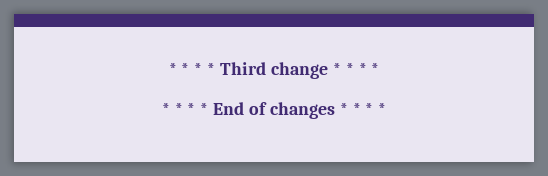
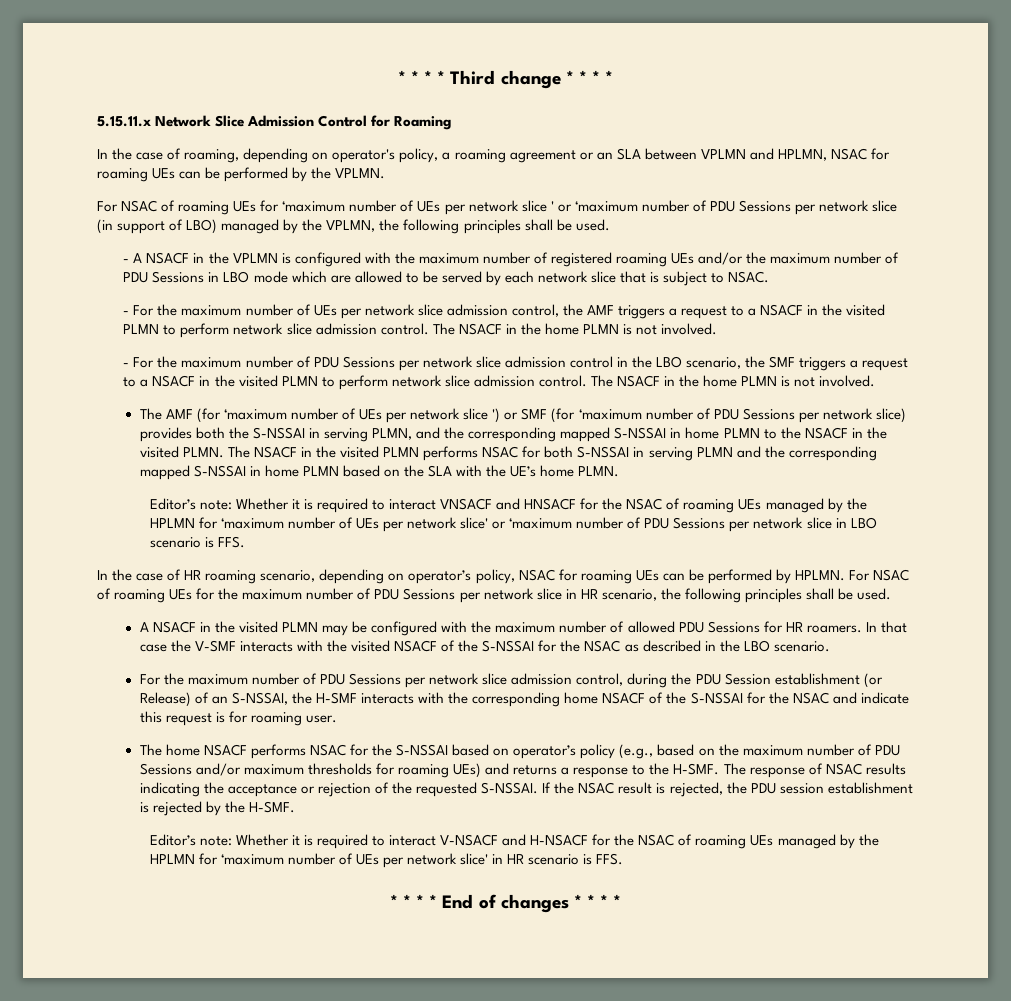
+ 5.15.11.x Network Slice Admission Control for Roaming
+ In the case of roaming, depending on operator's policy, a roaming agreement or an SLA between VPLMN and HPLMN, NSAC for roaming UEs can be performed by the VPLMN.
+ For NSAC of roaming UEs for ‘maximum number of UEs per network slice ' or ‘maximum number of PDU Sessions per network slice (in support of LBO) managed by the VPLMN, the following principles shall be used.
+ - A NSACF in the VPLMN is configured with the maximum number of registered roaming UEs and/or the maximum number of PDU Sessions in LBO mode which are allowed to be served by each network slice that is subject to NSAC.
+ - For the maximum number of UEs per network slice admission control, the AMF triggers a request to a NSACF in the visited PLMN to perform network slice admission control. The NSACF in the home PLMN is not involved.
+ - For the maximum number of PDU Sessions per network slice admission control in the LBO scenario, the SMF triggers a request to a NSACF in the visited PLMN to perform network slice admission control. The NSACF in the home PLMN is not involved.
+ The AMF (for ‘maximum number of UEs per network slice ') or SMF (for ‘maximum number of PDU Sessions per network slice) provides both the S-NSSAI in serving PLMN, and the corresponding mapped S-NSSAI in home PLMN to the NSACF in the visited PLMN. The NSACF in the visited PLMN performs NSAC for both S-NSSAI in serving PLMN and the corresponding mapped S-NSSAI in home PLMN based on the SLA with the UE’s home PLMN.
+ Editor’s note: Whether it is required to interact VNSACF and HNSACF for the NSAC of roaming UEs managed by the HPLMN for ‘maximum number of UEs per network slice' or ‘maximum number of PDU Sessions per network slice in LBO scenario is FFS.
+ In the case of HR roaming scenario, depending on operator’s policy, NSAC for roaming UEs can be performed by HPLMN. For NSAC of roaming UEs for the maximum number of PDU Sessions per network slice in HR scenario, the following principles shall be used.
+ A NSACF in the visited PLMN may be configured with the maximum number of allowed PDU Sessions for HR roamers. In that case the V-SMF interacts with the visited NSACF of the S-NSSAI for the NSAC as described in the LBO scenario.
+ For the maximum number of PDU Sessions per network slice admission control, during the PDU Session establishment (or Release) of an S-NSSAI, the H-SMF interacts with the corresponding home NSACF of the S-NSSAI for the NSAC and indicate this request is for roaming user.
+ The home NSACF performs NSAC for the S-NSSAI based on operator’s policy (e.g., based on the maximum number of PDU Sessions and/or maximum thresholds for roaming UEs) and returns a response to the H-SMF. The response of NSAC results indicating the acceptance or rejection of the requested S-NSSAI. If the NSAC result is rejected, the PDU session establishment is rejected by the H-SMF.
+ Editor’s note: Whether it is required to interact V-NSACF and H-NSACF for the NSAC of roaming UEs managed by the HPLMN for ‘maximum number of UEs per network slice' in HR scenario is FFS.

